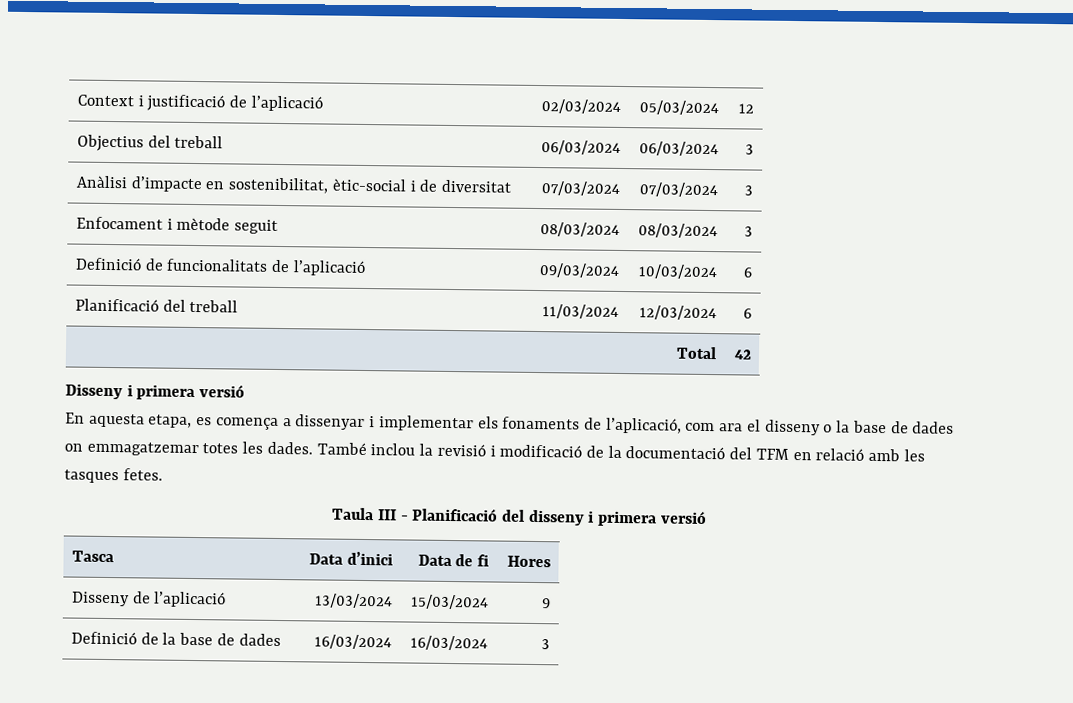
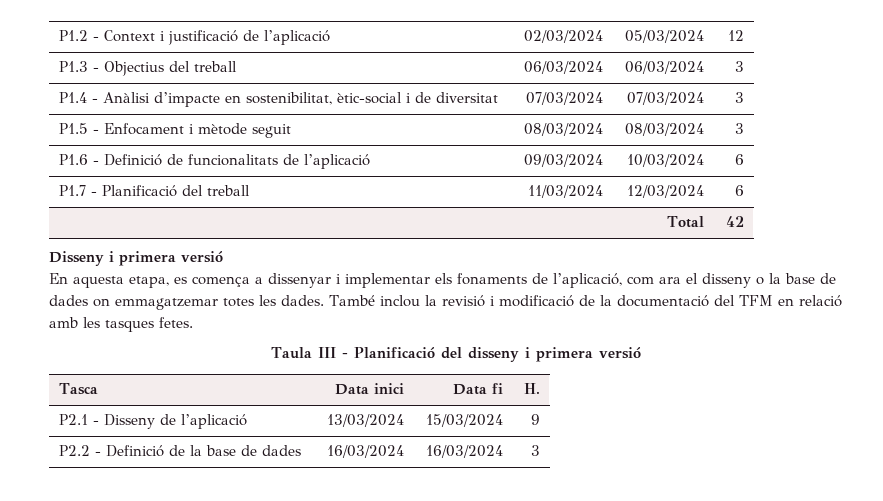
- Context i justificació de l’aplicació | 02/03/2024 | 05/03/2024 | 12
+ P1.2 - Context i justificació de l’aplicació | 02/03/2024 | 05/03/2024 | 12
- Objectius del treball | 06/03/2024 | 06/03/2024 | 3
+ P1.3 - Objectius del treball | 06/03/2024 | 06/03/2024 | 3
- Anàlisi d’impacte en sostenibilitat, ètic-social i de diversitat | 07/03/2024 | 07/03/2024 | 3
+ P1.4 - Anàlisi d’impacte en sostenibilitat, ètic-social i de diversitat | 07/03/2024 | 07/03/2024 | 3
- Enfocament i mètode seguit | 08/03/2024 | 08/03/2024 | 3
+ P1.5 - Enfocament i mètode seguit | 08/03/2024 | 08/03/2024 | 3
- Definició de funcionalitats de l’aplicació | 09/03/2024 | 10/03/2024 | 6
+ P1.6 - Definició de funcionalitats de l’aplicació | 09/03/2024 | 10/03/2024 | 6
- Planificació del treball | 11/03/2024 | 12/03/2024 | 6
+ P1.7 - Planificació del treball | 11/03/2024 | 12/03/2024 | 6
- Tasca | Data d’inici | Data de fi | Hores
- Disseny de l’aplicació | 13/03/2024 | 15/03/2024 | 9
+ Tasca | Data inici | Data fi | H.
+ P2.1 - Disseny de l’aplicació | 13/03/2024 | 15/03/2024 | 9
- Definició de la base de dades | 16/03/2024 | 16/03/2024 | 3
+ P2.2 - Definició de la base de dades | 16/03/2024 | 16/03/2024 | 3

